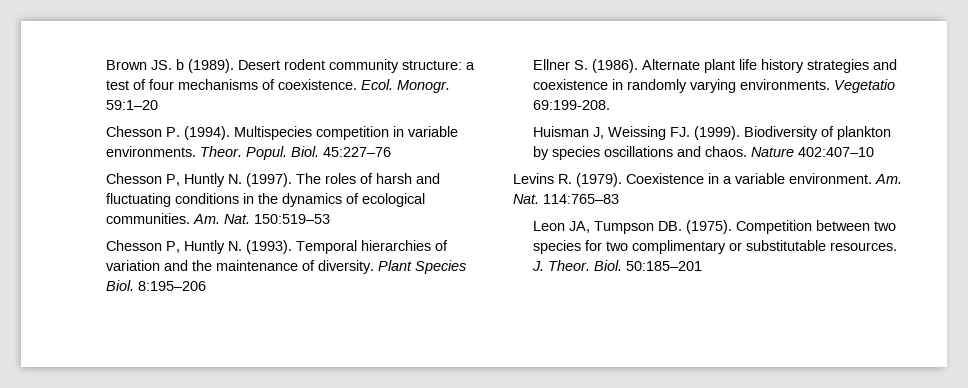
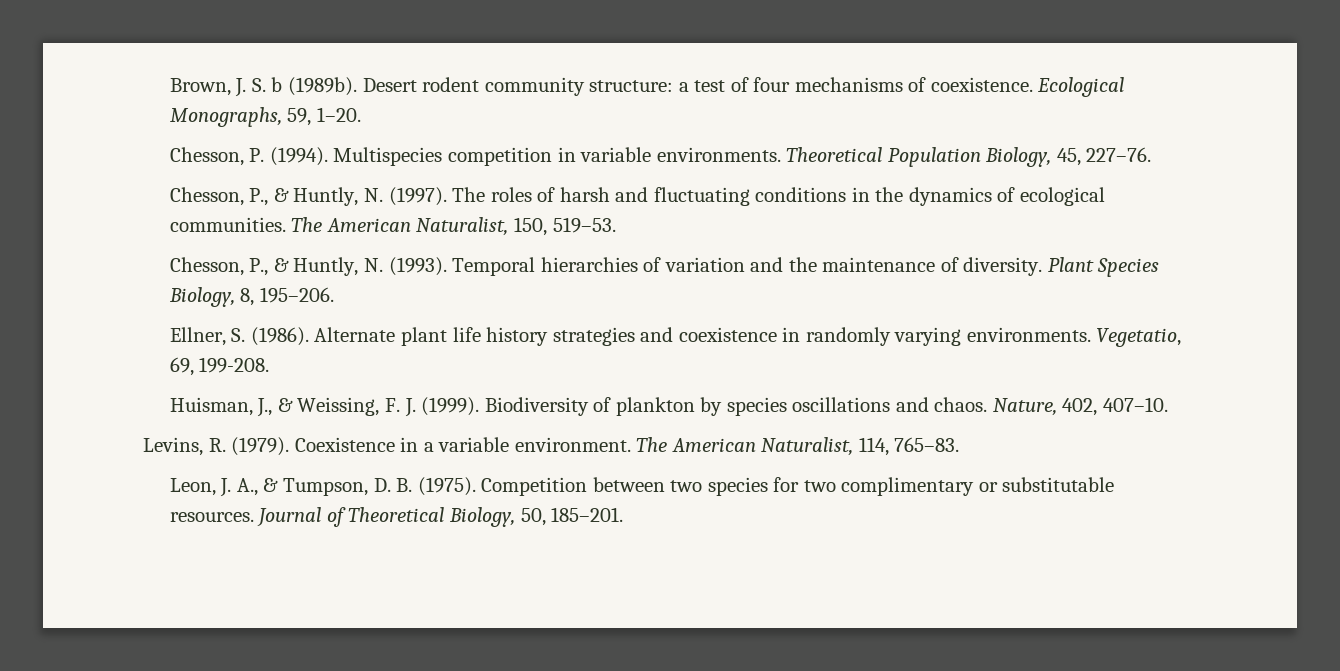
- Brown JS. b (1989).
+ Brown, J. S. b (1989b).
- Ecol. Monogr. 59:1–20
- Chesson P. (1994).
+ Ecological Monographs, 59, 1–20.
+ Chesson, P. (1994).
- Theor. Popul. Biol. 45:227–76
- Chesson P, Huntly N. (1997).
+ Theoretical Population Biology, 45, 227–76.
+ Chesson, P., & Huntly, N. (1997).
- Am. Nat. 150:519–53
- Chesson P, Huntly N. (1993).
+ The American Naturalist, 150, 519–53.
+ Chesson, P., & Huntly, N. (1993).
- Plant Species Biol. 8:195–206
- Ellner S. (1986).
+ Plant Species Biology, 8, 195–206.
+ Ellner, S. (1986).
- Vegetatio 69:199-208.
- Huisman J, Weissing FJ. (1999).
+ Vegetatio, 69, 199-208.
+ Huisman, J., & Weissing, F. J. (1999).
- Nature 402:407–10
- Levins R. (1979).
+ Nature, 402, 407–10.
+ Levins, R. (1979).
- Am. Nat. 114:765–83
- Leon JA, Tumpson DB. (1975).
+ The American Naturalist, 114, 765–83.
+ Leon, J. A., & Tumpson, D. B. (1975).
- J. Theor. Biol. 50:185–201
+ Journal of Theoretical Biology, 50, 185–201.

